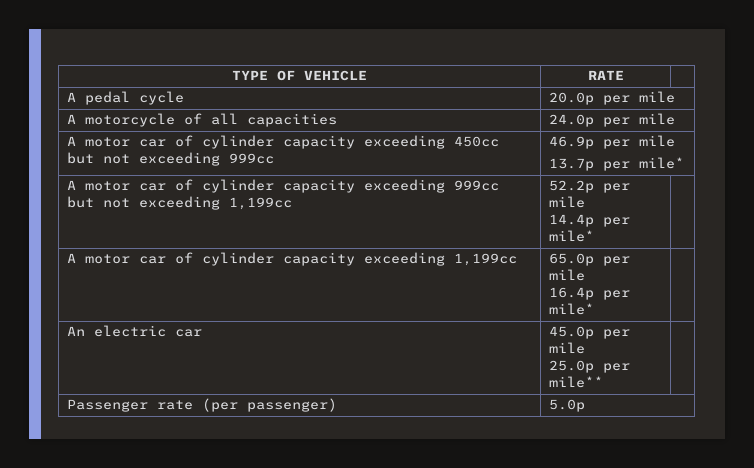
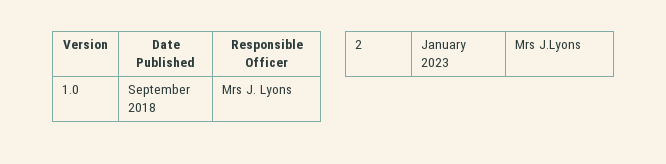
- TYPE OF VEHICLE | RATE |
- A pedal cycle | 20.0p per mile
- A motorcycle of all capacities | 24.0p per mile
- A motor car of cylinder capacity exceeding 450cc but not exceeding 999cc | 46.9p per mile
- 13.7p per mile*
- A motor car of cylinder capacity exceeding 999cc but not exceeding 1,199cc | 52.2p per mile
- 14.4p per mile* |
- A motor car of cylinder capacity exceeding 1,199cc | 65.0p per mile
- 16.4p per mile* |
- An electric car | 45.0p per mile
- 25.0p per mile** |
- Passenger rate (per passenger) | 5.0p
+ Version | Date Published | Responsible Officer
+ 1.0 | September 2018 | Mrs J. Lyons
+ 2 | January 2023 | Mrs J.Lyons

